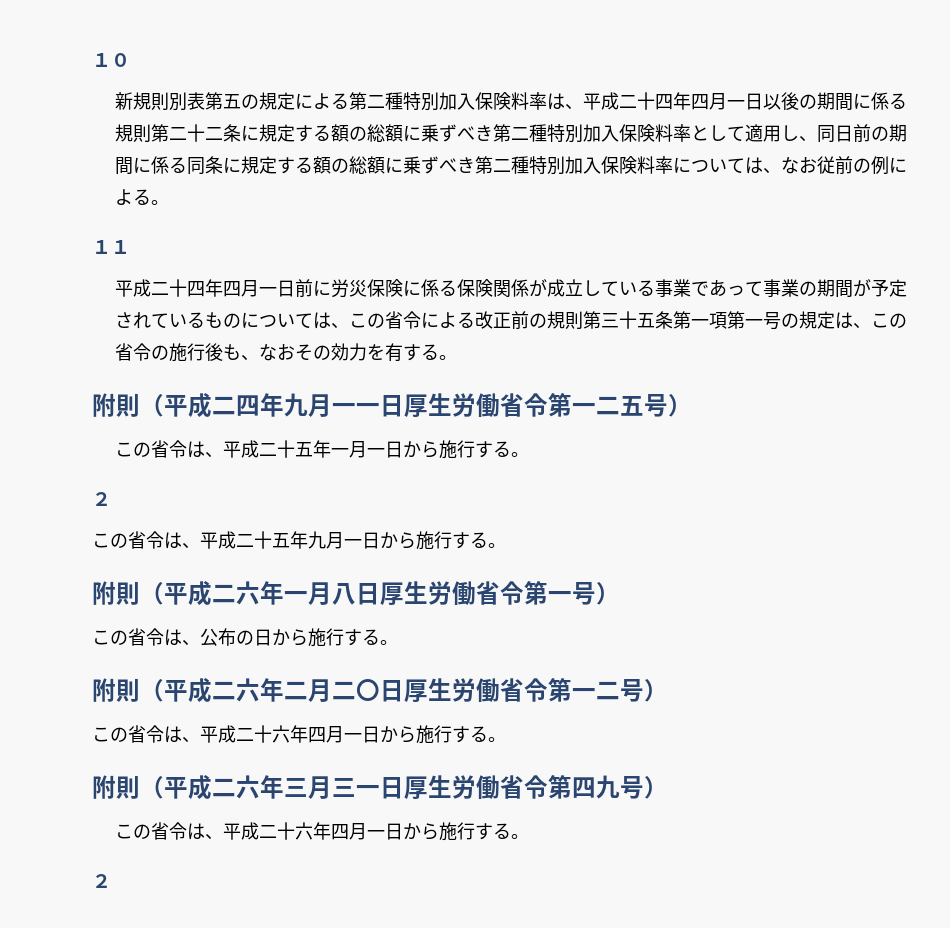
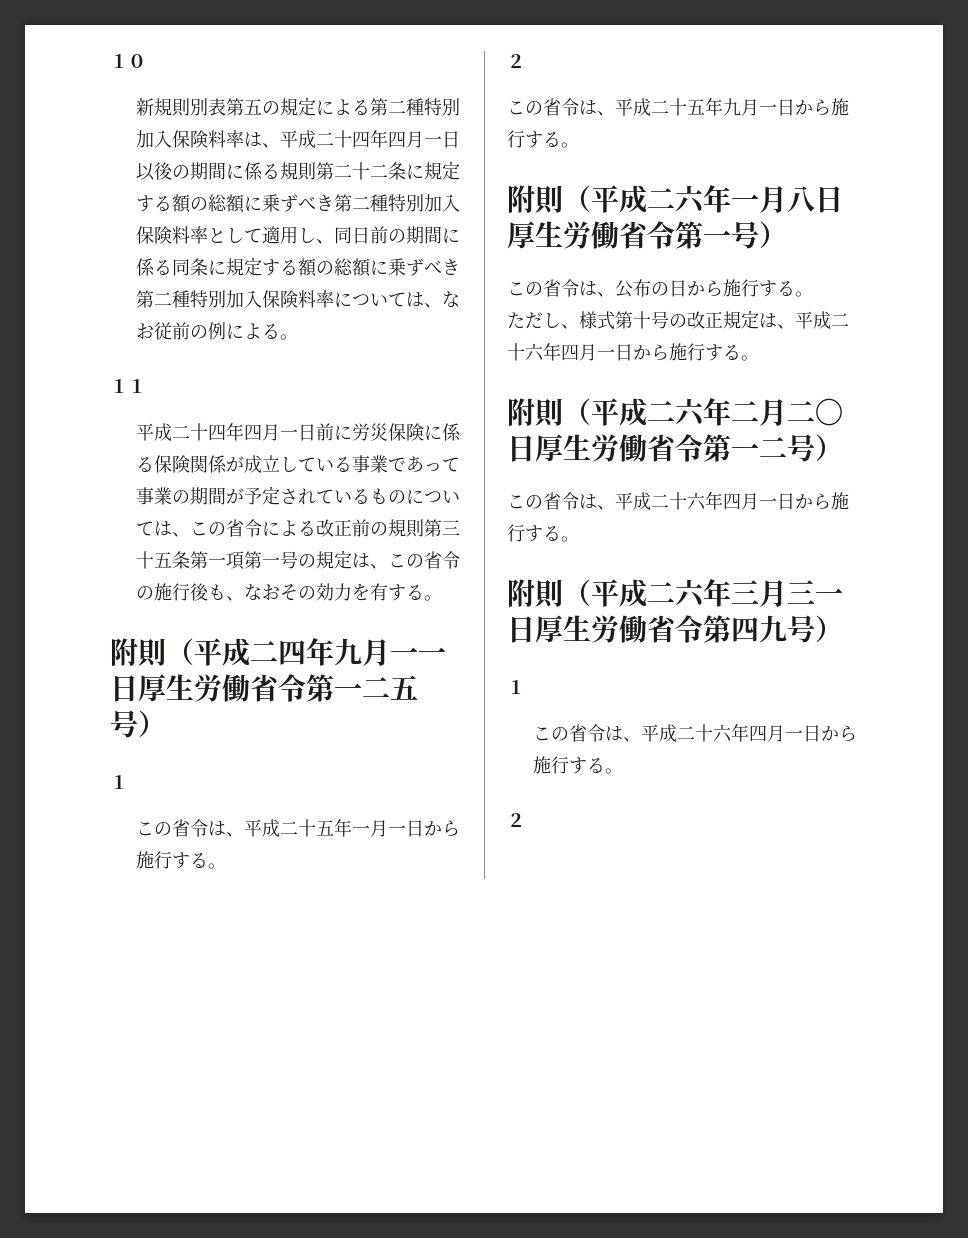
  附則（平成二四年九月一一日厚生労働省令第一二五号）
+ １
+ ただし、様式第十号の改正規定は、平成二十六年四月一日から施行する。
  附則（平成二六年三月三一日厚生労働省令第四九号）
+ １

